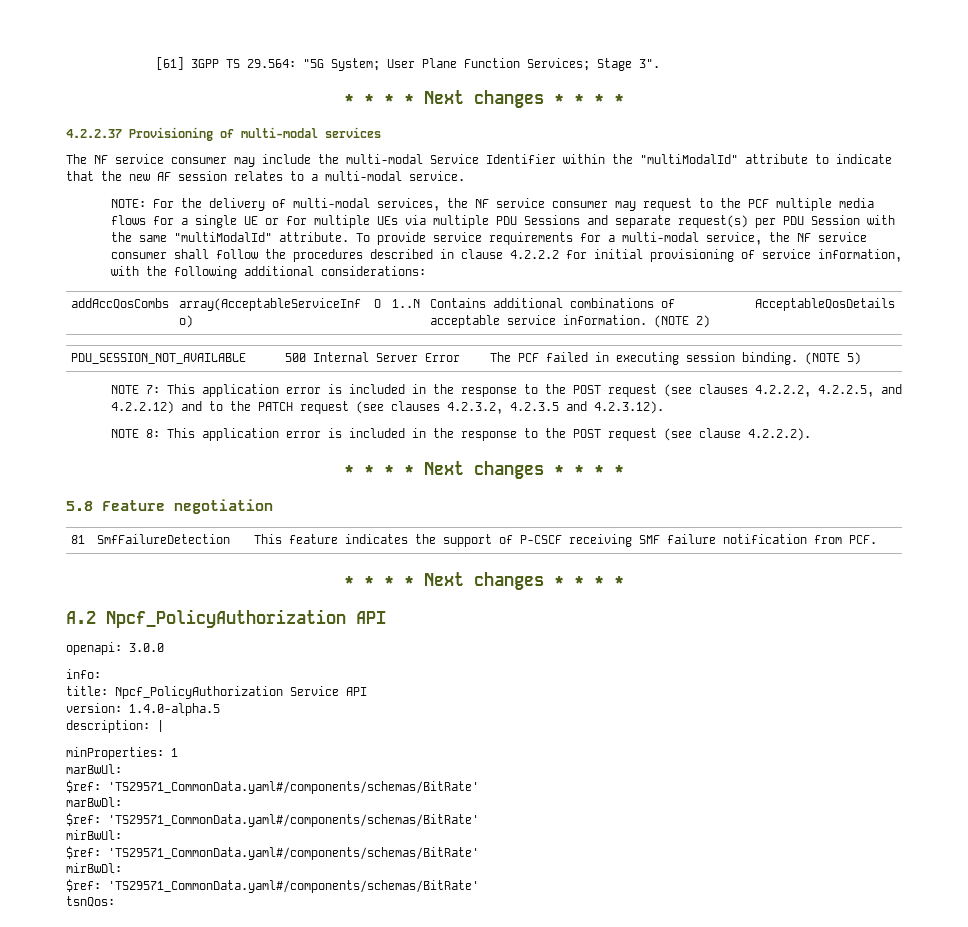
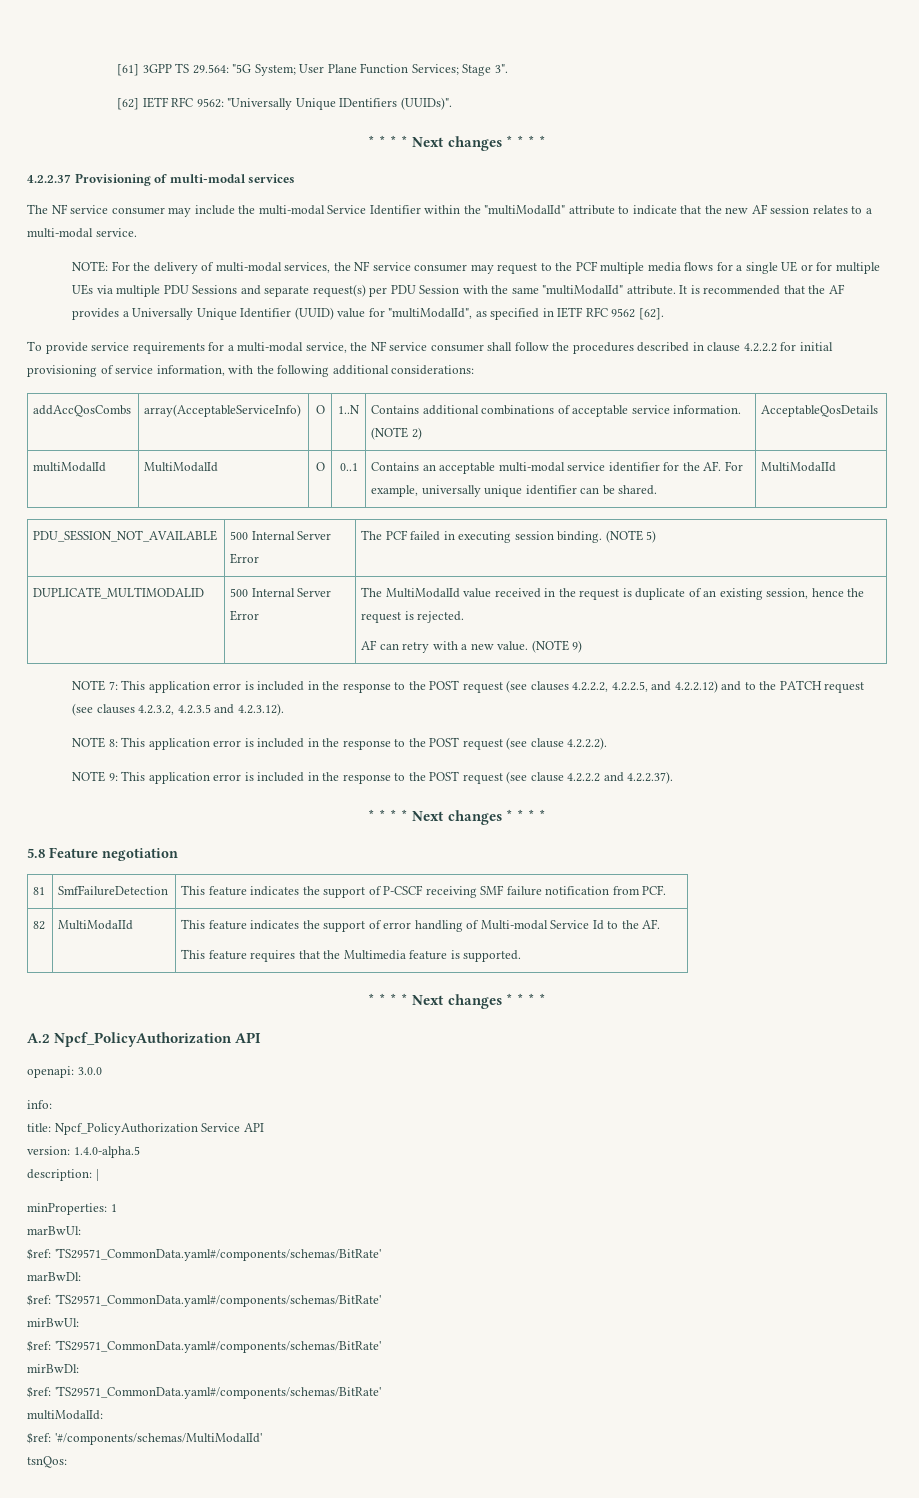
+ [62] IETF RFC 9562: "Universally Unique IDentifiers (UUIDs)".
- For the delivery of multi-modal services, the NF service consumer may request to the PCF multiple media flows for a single UE or for multiple UEs via multiple PDU Sessions and separate request(s) per PDU Session with the same "multiModalId" attribute. To provide service requirements for a multi-modal service, the NF service consumer shall follow the procedures described in clause 4.2.2.2 for initial provisioning of service information, with the following additional considerations:
+ For the delivery of multi-modal services, the NF service consumer may request to the PCF multiple media flows for a single UE or for multiple UEs via multiple PDU Sessions and separate request(s) per PDU Session with the same "multiModalId" attribute. It is recommended that the AF provides a Universally Unique Identifier (UUID) value for "multiModalId", as specified in IETF RFC 9562 [62].
+ To provide service requirements for a multi-modal service, the NF service consumer shall follow the procedures described in clause 4.2.2.2 for initial provisioning of service information, with the following additional considerations:
+ multiModalId | MultiModalId | O | 0..1 | Contains an acceptable multi-modal service identifier for the AF. For example, universally unique identifier can be shared. | MultiModaIId
+ DUPLICATE_MULTIMODALID | 500 Internal Server Error | The MultiModalId value received in the request is duplicate of an existing session, hence the request is rejected.
+ AF can retry with a new value. (NOTE 9)
+ NOTE 9: This application error is included in the response to the POST request (see clause 4.2.2.2 and 4.2.2.37).
+ 82 | MultiModaIId | This feature indicates the support of error handling of Multi-modal Service Id to the AF.
+ This feature requires that the Multimedia feature is supported.
+ multiModalId:
+ $ref: '#/components/schemas/MultiModalId'

